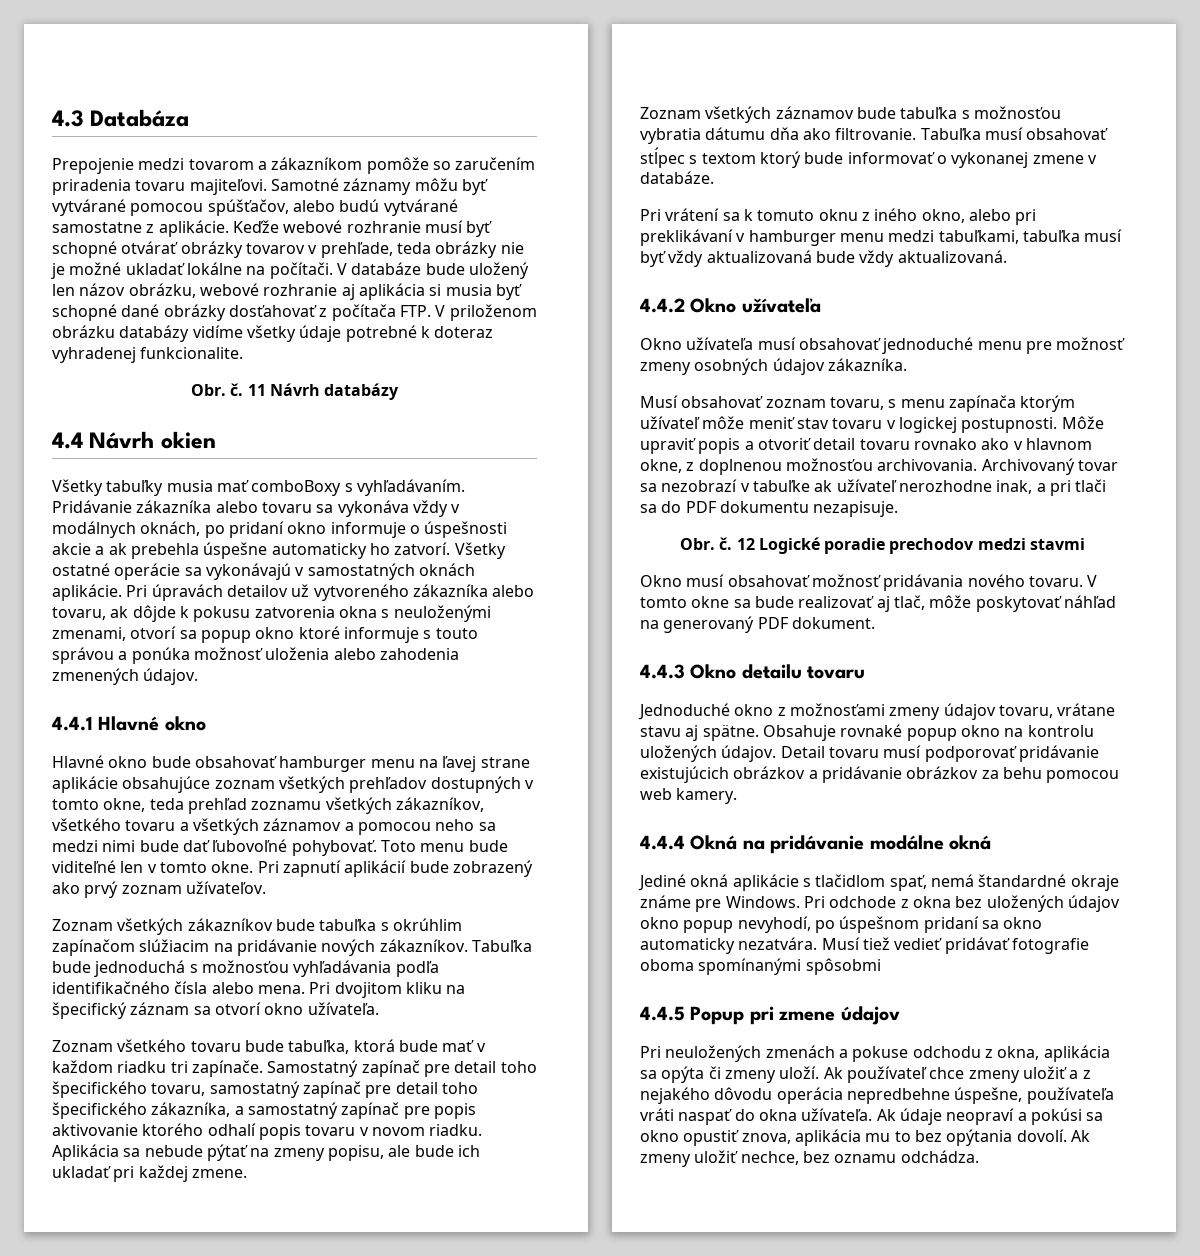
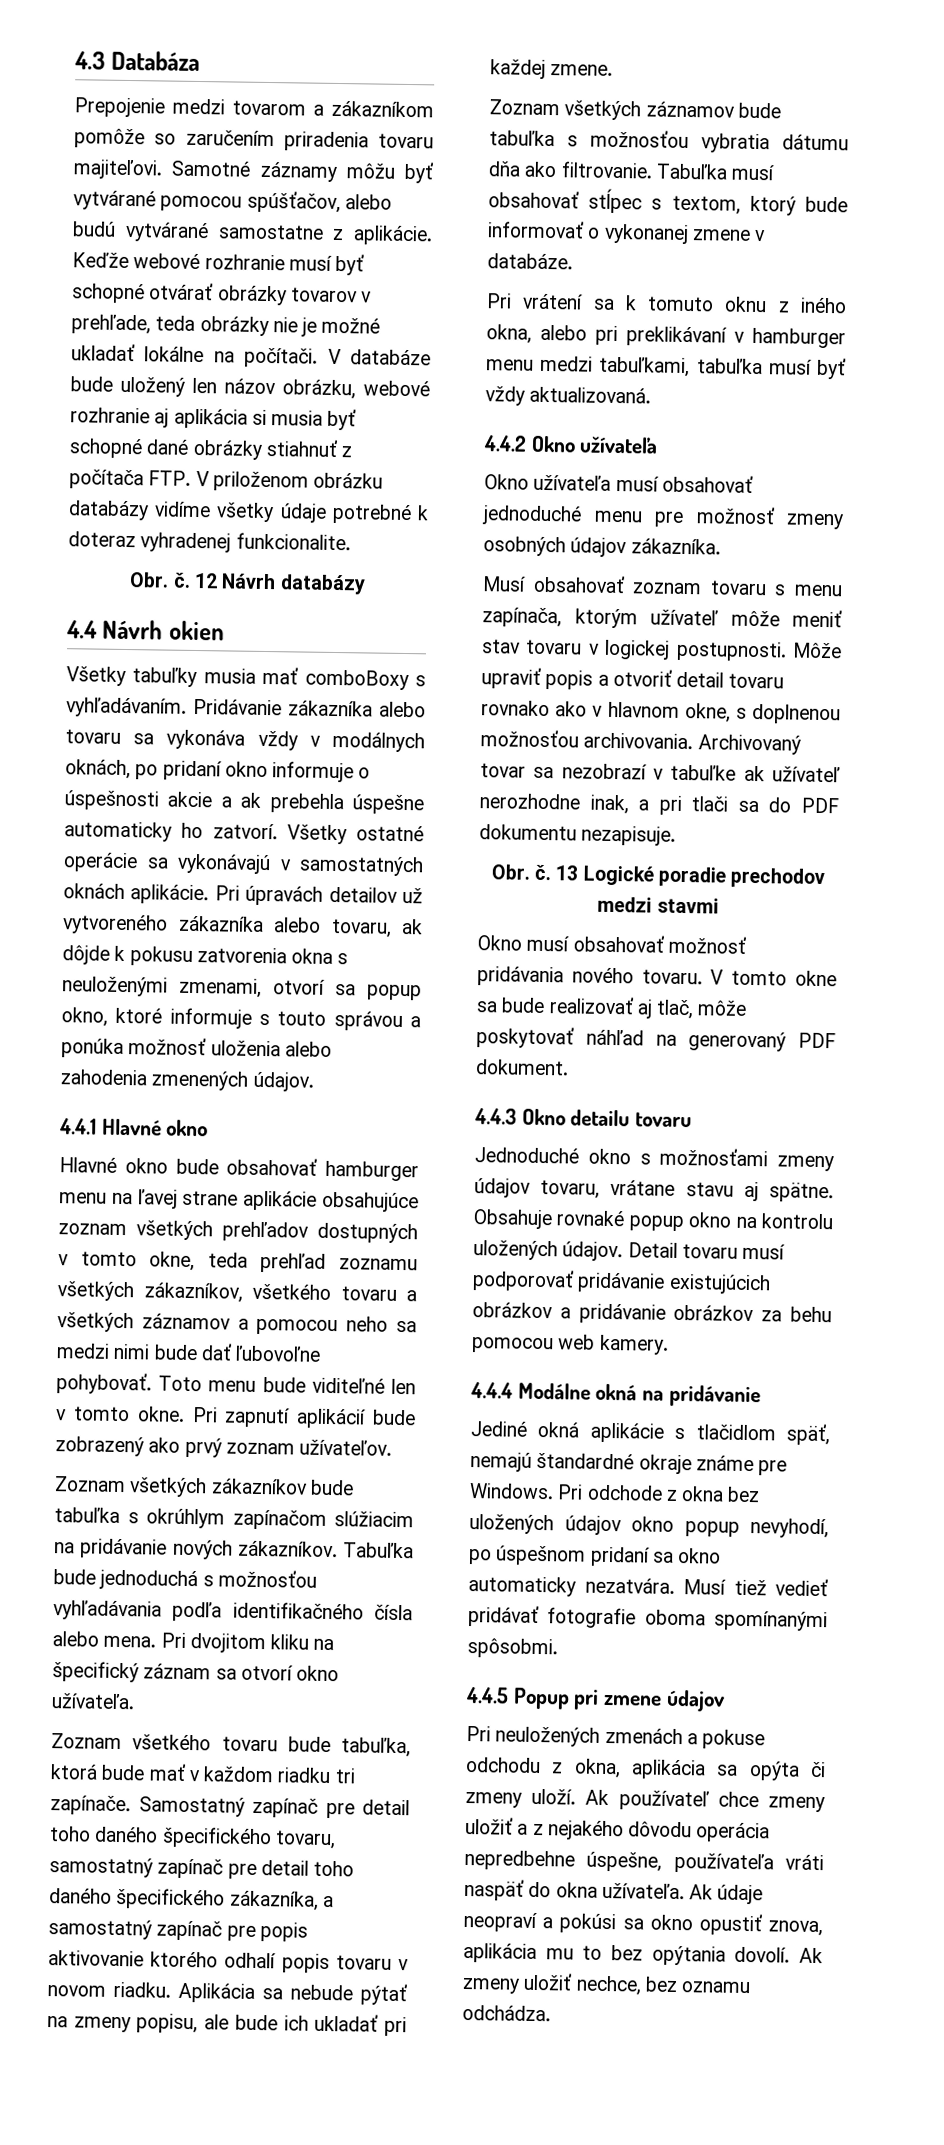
- V databáze bude uložený len názov obrázku, webové rozhranie aj aplikácia si musia byť schopné dané obrázky dosťahovať z počítača FTP. V priloženom obrázku databázy vidíme všetky údaje potrebné k doteraz vyhradenej funkcionalite.
+ V databáze bude uložený len názov obrázku, webové rozhranie aj aplikácia si musia byť schopné dané obrázky stiahnuť z počítača FTP. V priloženom obrázku databázy vidíme všetky údaje potrebné k doteraz vyhradenej funkcionalite.
- 11 Návrh databázy
+ 12 Návrh databázy
- Pri úpravách detailov už vytvoreného zákazníka alebo tovaru, ak dôjde k pokusu zatvorenia okna s neuloženými zmenami, otvorí sa popup okno ktoré informuje s touto správou a ponúka možnosť uloženia alebo zahodenia zmenených údajov.
+ Pri úpravách detailov už vytvoreného zákazníka alebo tovaru, ak dôjde k pokusu zatvorenia okna s neuloženými zmenami, otvorí sa popup okno, ktoré informuje s touto správou a ponúka možnosť uloženia alebo zahodenia zmenených údajov.
- Hlavné okno bude obsahovať hamburger menu na ľavej strane aplikácie obsahujúce zoznam všetkých prehľadov dostupných v tomto okne, teda prehľad zoznamu všetkých zákazníkov, všetkého tovaru a všetkých záznamov a pomocou neho sa medzi nimi bude dať ľubovoľné pohybovať.
+ Hlavné okno bude obsahovať hamburger menu na ľavej strane aplikácie obsahujúce zoznam všetkých prehľadov dostupných v tomto okne, teda prehľad zoznamu všetkých zákazníkov, všetkého tovaru a všetkých záznamov a pomocou neho sa medzi nimi bude dať ľubovoľne pohybovať.
- Zoznam všetkých zákazníkov bude tabuľka s okrúhlim zapínačom slúžiacim na pridávanie nových zákazníkov.
+ Zoznam všetkých zákazníkov bude tabuľka s okrúhlym zapínačom slúžiacim na pridávanie nových zákazníkov.
- Samostatný zapínač pre detail toho špecifického tovaru, samostatný zapínač pre detail toho špecifického zákazníka, a samostatný zapínač pre popis aktivovanie ktorého odhalí popis tovaru v novom riadku.
+ Samostatný zapínač pre detail toho daného špecifického tovaru, samostatný zapínač pre detail toho daného špecifického zákazníka, a samostatný zapínač pre popis aktivovanie ktorého odhalí popis tovaru v novom riadku.
- Tabuľka musí obsahovať stĺpec s textom ktorý bude informovať o vykonanej zmene v databáze.
+ Tabuľka musí obsahovať stĺpec s textom, ktorý bude informovať o vykonanej zmene v databáze.
- Pri vrátení sa k tomuto oknu z iného okno, alebo pri preklikávaní v hamburger menu medzi tabuľkami, tabuľka musí byť vždy aktualizovaná bude vždy aktualizovaná.
+ Pri vrátení sa k tomuto oknu z iného okna, alebo pri preklikávaní v hamburger menu medzi tabuľkami, tabuľka musí byť vždy aktualizovaná.
- Musí obsahovať zoznam tovaru, s menu zapínača ktorým užívateľ môže meniť stav tovaru v logickej postupnosti.
+ Musí obsahovať zoznam tovaru s menu zapínača, ktorým užívateľ môže meniť stav tovaru v logickej postupnosti.
- Môže upraviť popis a otvoriť detail tovaru rovnako ako v hlavnom okne, z doplnenou možnosťou archivovania.
+ Môže upraviť popis a otvoriť detail tovaru rovnako ako v hlavnom okne, s doplnenou možnosťou archivovania.
- 12 Logické poradie prechodov medzi stavmi
+ 13 Logické poradie prechodov medzi stavmi
- Jednoduché okno z možnosťami zmeny údajov tovaru, vrátane stavu aj spätne.
+ Jednoduché okno s možnosťami zmeny údajov tovaru, vrátane stavu aj spätne.
- 4.4.4 Okná na pridávanie modálne okná
+ 4.4.4 Modálne okná na pridávanie
- Jediné okná aplikácie s tlačidlom spať, nemá štandardné okraje známe pre Windows.
+ Jediné okná aplikácie s tlačidlom späť, nemajú štandardné okraje známe pre Windows.
- Musí tiež vedieť pridávať fotografie oboma spomínanými spôsobmi
+ Musí tiež vedieť pridávať fotografie oboma spomínanými spôsobmi.
- Ak používateľ chce zmeny uložiť a z nejakého dôvodu operácia nepredbehne úspešne, používateľa vráti naspať do okna užívateľa.
+ Ak používateľ chce zmeny uložiť a z nejakého dôvodu operácia nepredbehne úspešne, používateľa vráti naspäť do okna užívateľa.

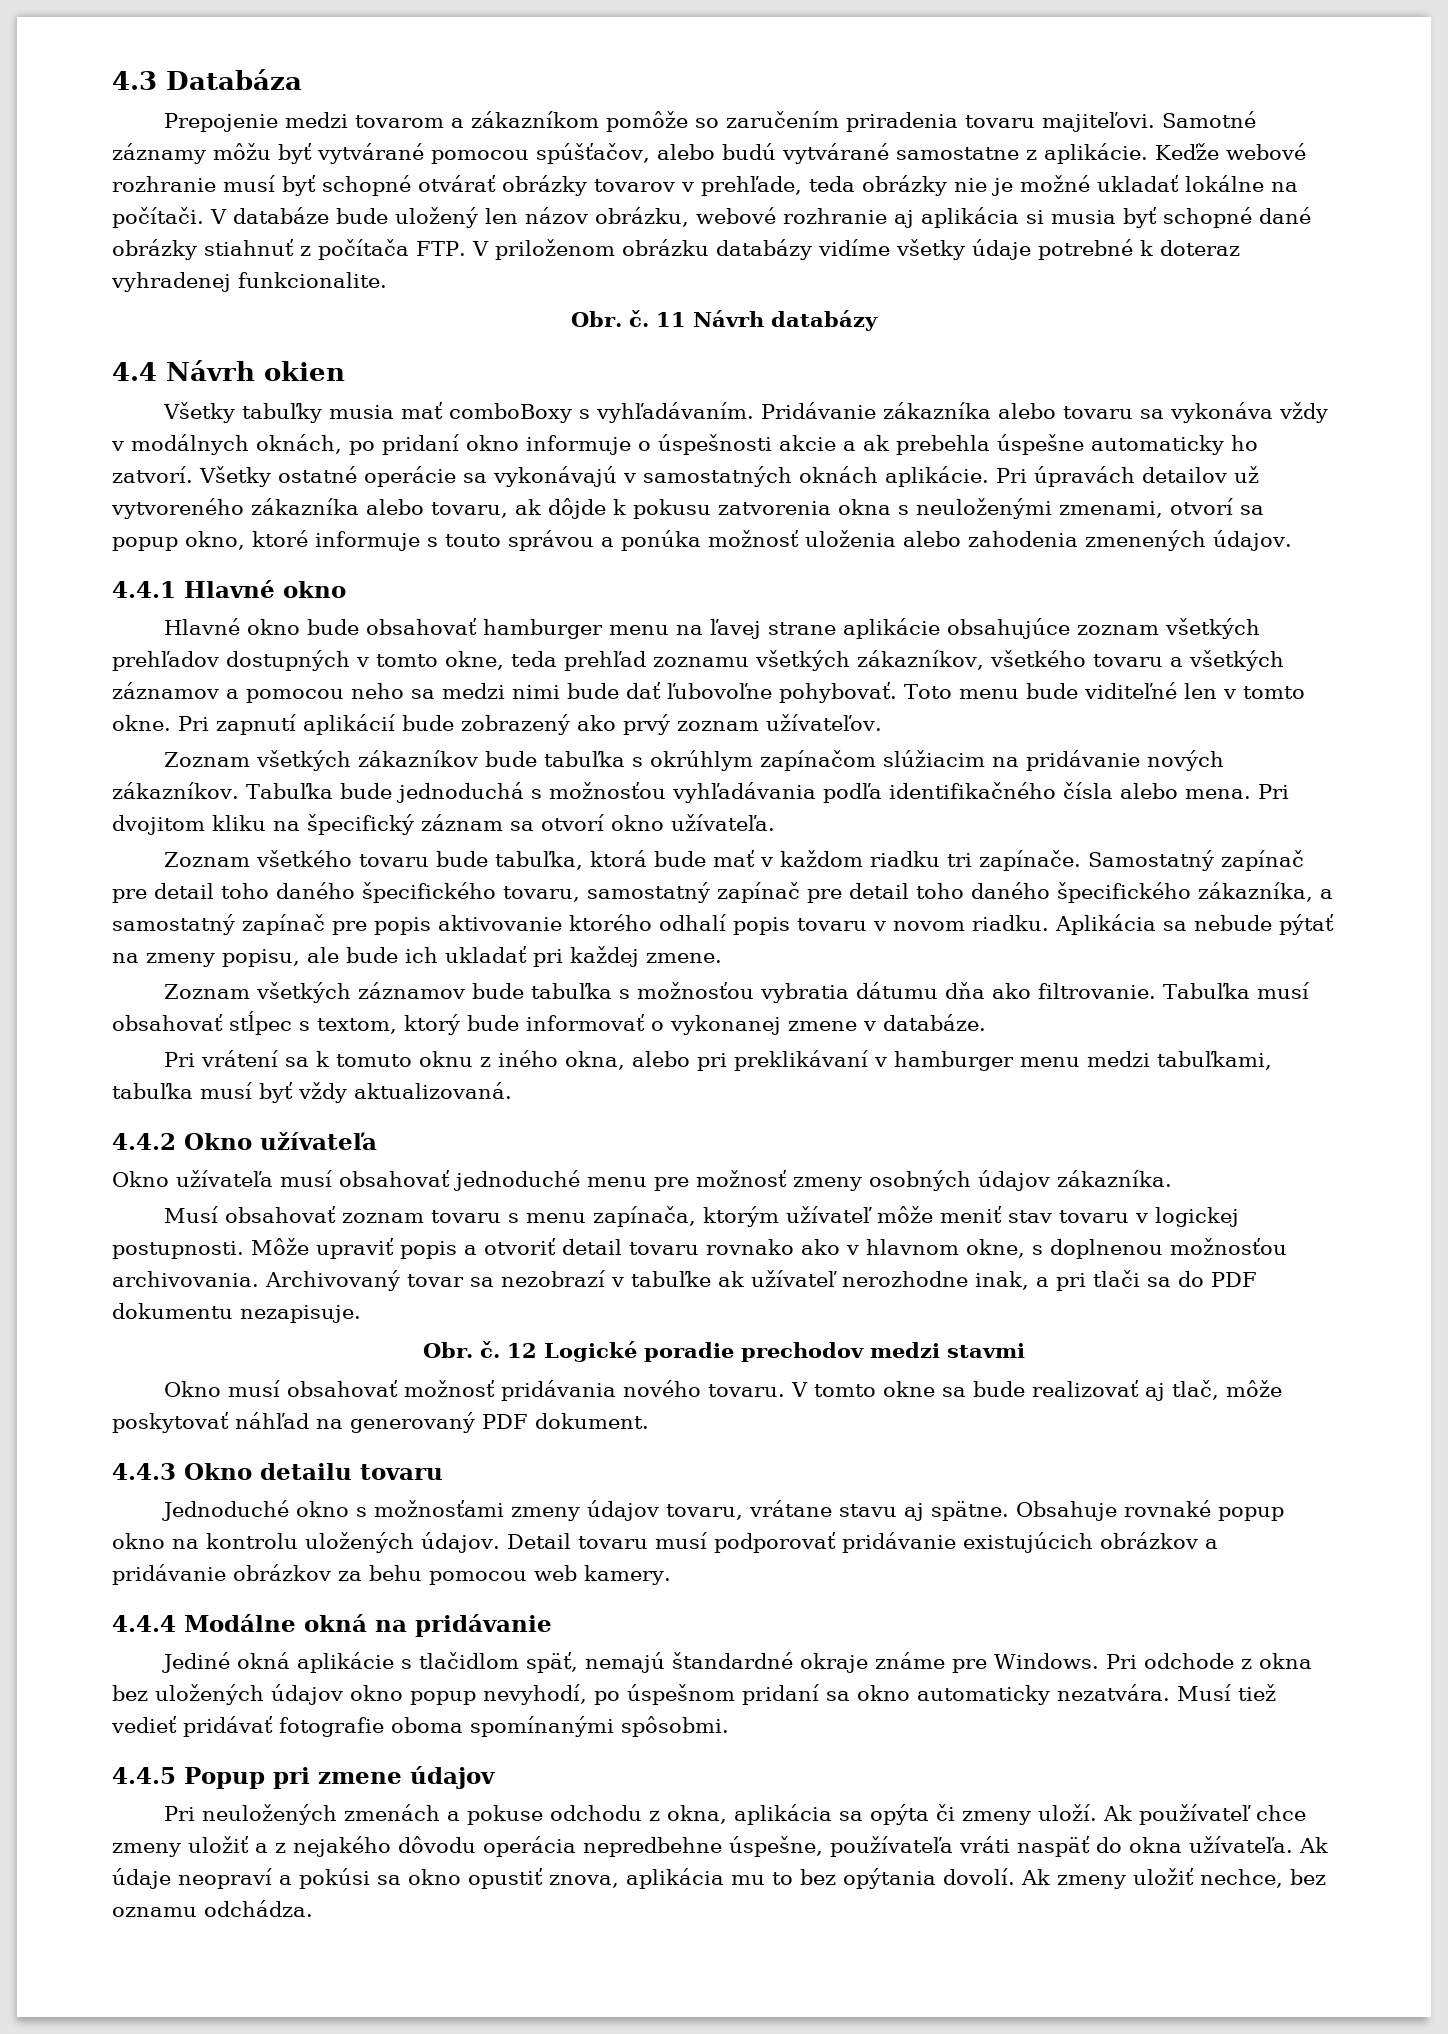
- 12 Návrh databázy
+ 11 Návrh databázy
- 13 Logické poradie prechodov medzi stavmi
+ 12 Logické poradie prechodov medzi stavmi

